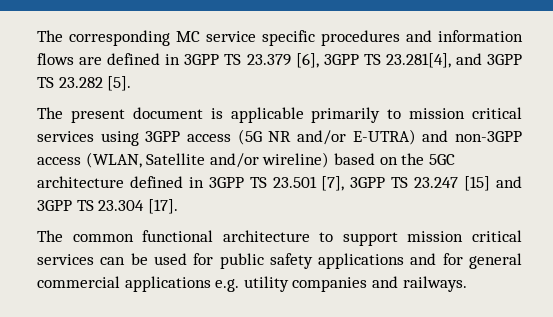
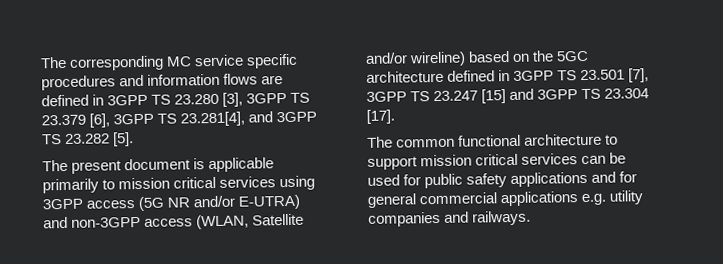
- The corresponding MC service specific procedures and information flows are defined in 3GPP TS 23.379 [6], 3GPP TS 23.281[4], and 3GPP TS 23.282 [5].
+ The corresponding MC service specific procedures and information flows are defined in 3GPP TS 23.280 [3], 3GPP TS 23.379 [6], 3GPP TS 23.281[4], and 3GPP TS 23.282 [5].

